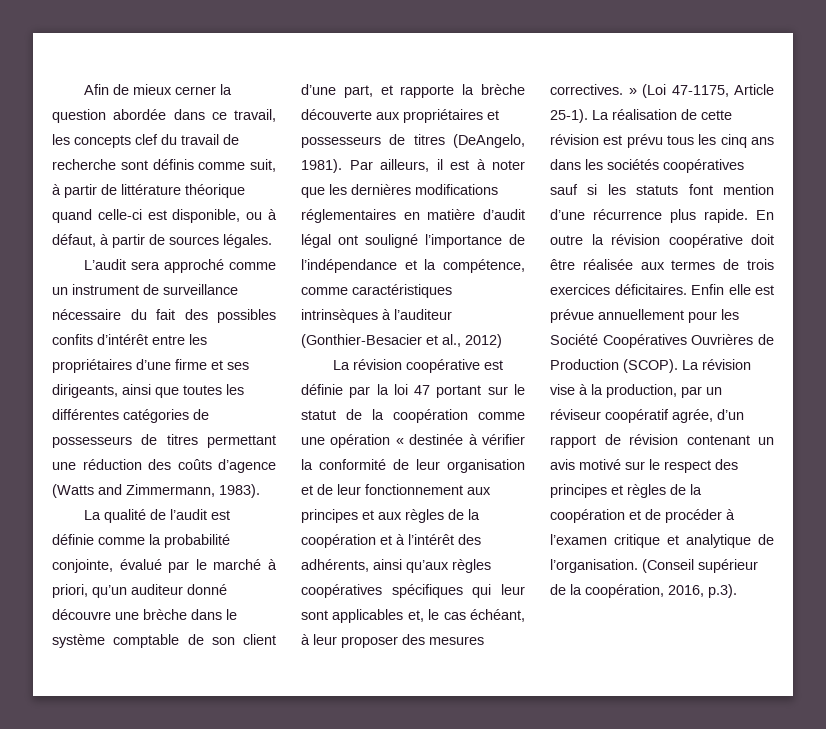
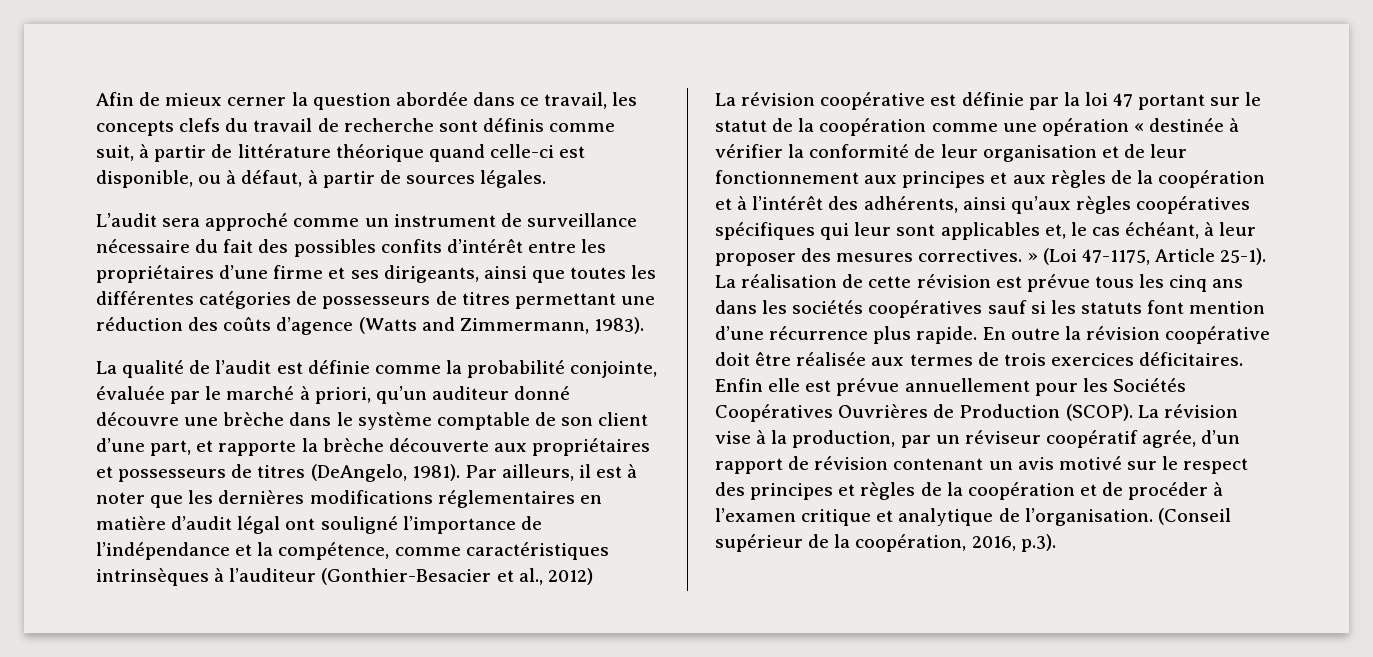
- Afin de mieux cerner la question abordée dans ce travail, les concepts clef du travail de recherche sont définis comme suit, à partir de littérature théorique quand celle-ci est disponible, ou à défaut, à partir de sources légales.
+ Afin de mieux cerner la question abordée dans ce travail, les concepts clefs du travail de recherche sont définis comme suit, à partir de littérature théorique quand celle-ci est disponible, ou à défaut, à partir de sources légales.
- La qualité de l’audit est définie comme la probabilité conjointe, évalué par le marché à priori, qu’un auditeur donné découvre une brèche dans le système comptable de son client d’une part, et rapporte la brèche découverte aux propriétaires et possesseurs de titres (DeAngelo, 1981).
+ La qualité de l’audit est définie comme la probabilité conjointe, évaluée par le marché à priori, qu’un auditeur donné découvre une brèche dans le système comptable de son client d’une part, et rapporte la brèche découverte aux propriétaires et possesseurs de titres (DeAngelo, 1981).
- La réalisation de cette révision est prévu tous les cinq ans dans les sociétés coopératives sauf si les statuts font mention d’une récurrence plus rapide.
+ La réalisation de cette révision est prévue tous les cinq ans dans les sociétés coopératives sauf si les statuts font mention d’une récurrence plus rapide.
- Enfin elle est prévue annuellement pour les Société Coopératives Ouvrières de Production (SCOP).
+ Enfin elle est prévue annuellement pour les Sociétés Coopératives Ouvrières de Production (SCOP).

